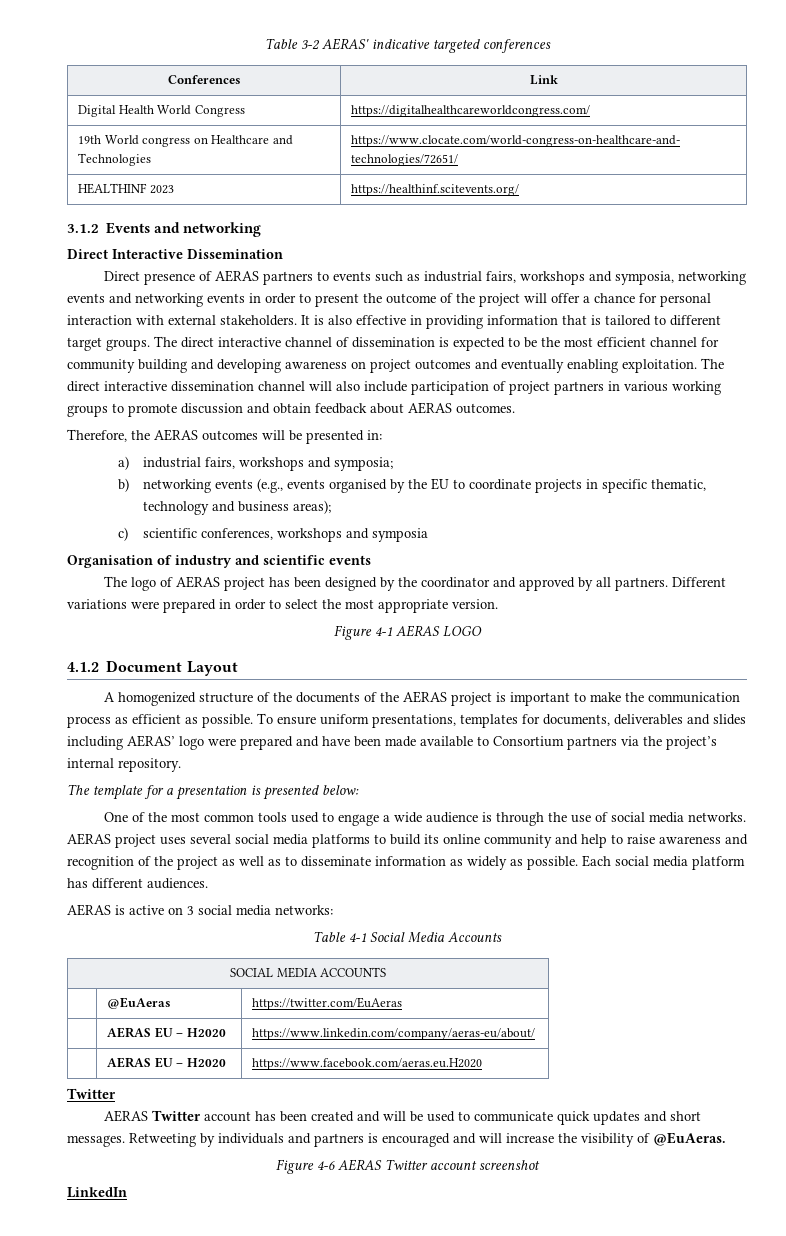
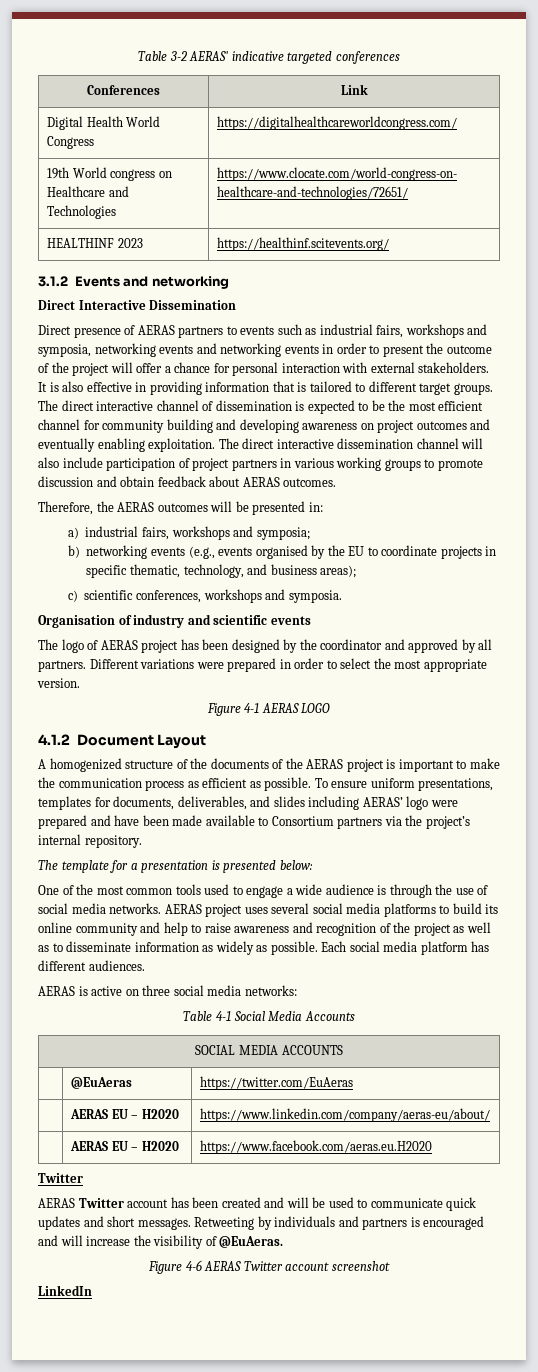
- b) networking events (e.g., events organised by the EU to coordinate projects in specific thematic, technology and business areas);
+ b) networking events (e.g., events organised by the EU to coordinate projects in specific thematic, technology, and business areas);
- c) scientific conferences, workshops and symposia
+ c) scientific conferences, workshops and symposia.
- To ensure uniform presentations, templates for documents, deliverables and slides including AERAS’ logo were prepared and have been made available to Consortium partners via the project’s internal repository.
+ To ensure uniform presentations, templates for documents, deliverables, and slides including AERAS’ logo were prepared and have been made available to Consortium partners via the project’s internal repository.
- AERAS is active on 3 social media networks:
+ AERAS is active on three social media networks:

